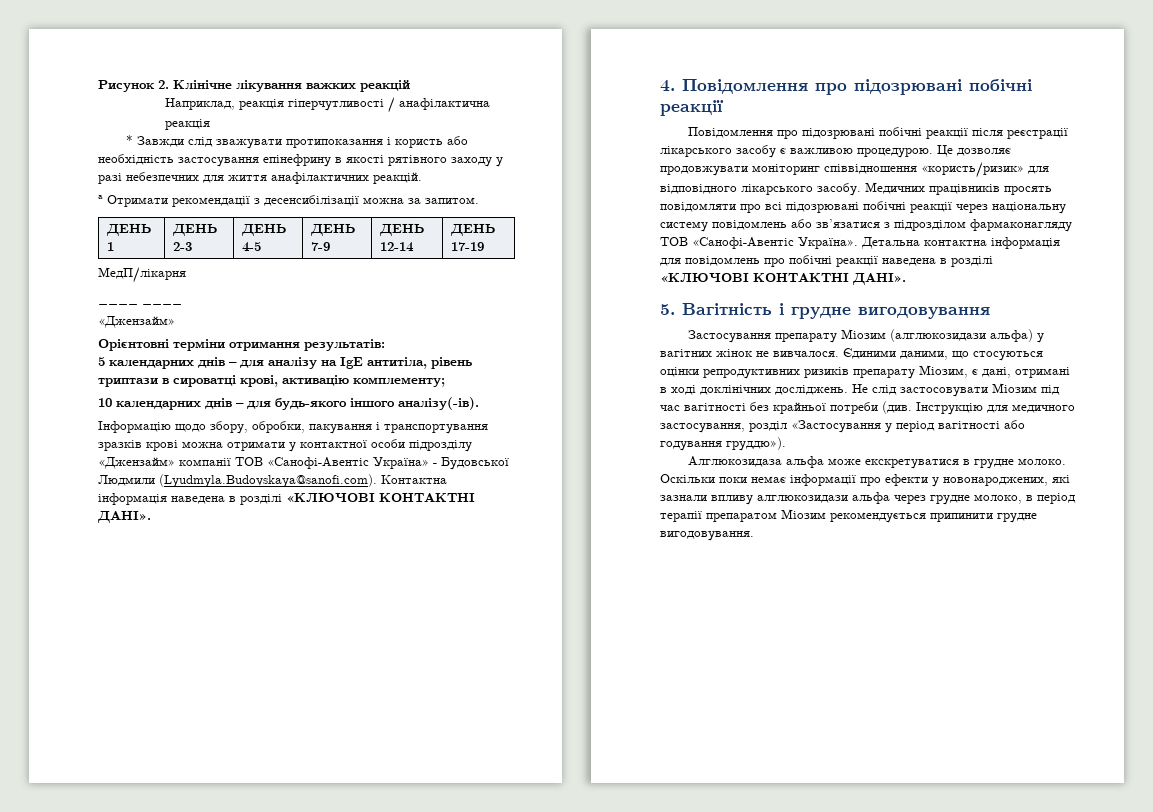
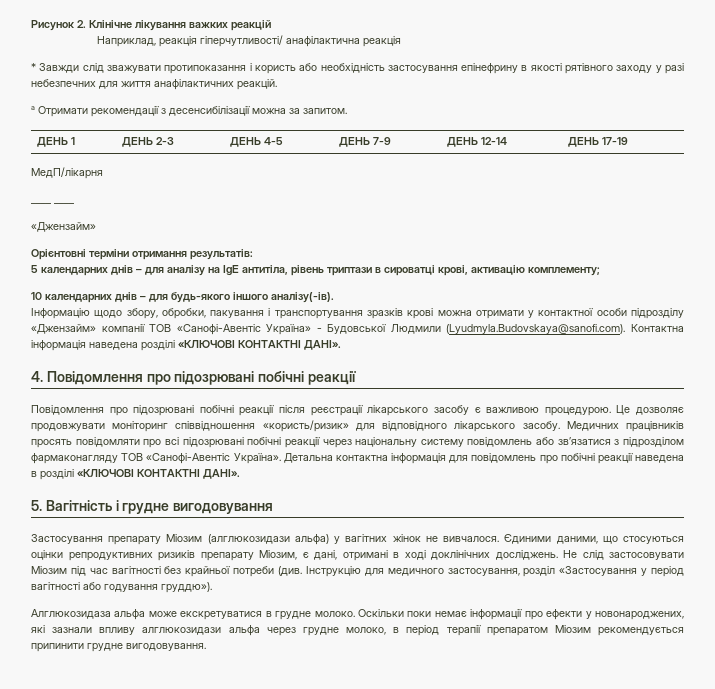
- Наприклад, реакція гіперчутливості / анафілактична реакція
+ Наприклад, реакція гіперчутливості/ анафілактична реакція
- Інформацію щодо збору, обробки, пакування і транспортування зразків крові можна отримати у контактної особи підрозділу «Джензайм» компанії TOB «Санофі-Авентіс Україна» - Будовської Людмили (Lyudmyla.Budovskaya@sanofi.com). Контактна інформація наведена в розділі «КЛЮЧОВІ КОНТАКТНІ ДАНІ».
+ Інформацію щодо збору, обробки, пакування і транспортування зразків крові можна отримати у контактної особи підрозділу «Джензайм» компанії TOB «Санофі-Авентіс Україна» - Будовської Людмили (Lyudmyla.Budovskaya@sanofi.com). Контактна інформація наведена розділі «КЛЮЧОВІ КОНТАКТНІ ДАНІ».

